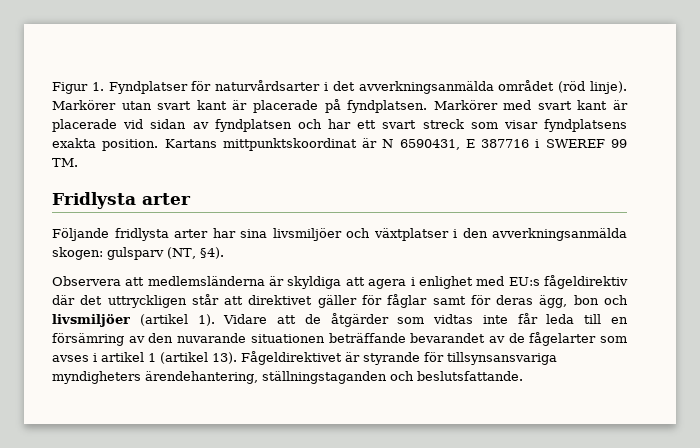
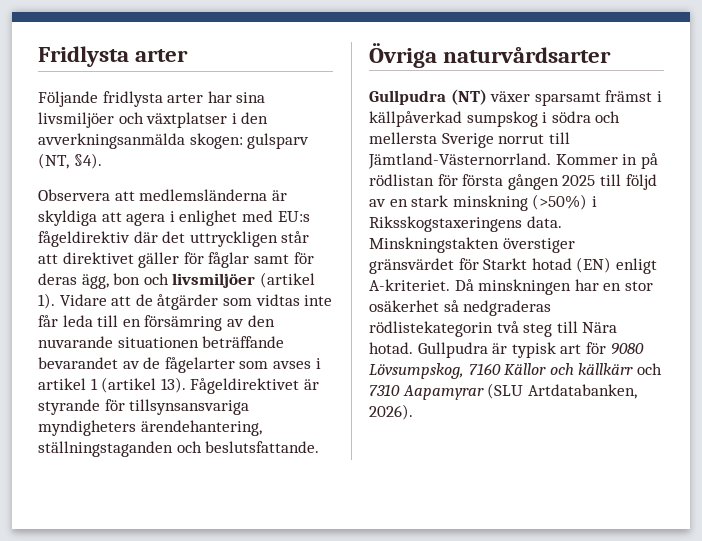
- Figur 1. Fyndplatser för naturvårdsarter i det avverkningsanmälda området (röd linje). Markörer utan svart kant är placerade på fyndplatsen. Markörer med svart kant är placerade vid sidan av fyndplatsen och har ett svart streck som visar fyndplatsens exakta position. Kartans mittpunktskoordinat är N 6590431, E 387716 i SWEREF 99 TM.
+ Övriga naturvårdsarter
+ Gullpudra (NT) växer sparsamt främst i källpåverkad sumpskog i södra och mellersta Sverige norrut till Jämtland-Västernorrland. Kommer in på rödlistan för första gången 2025 till följd av en stark minskning (>50%) i Riksskogstaxeringens data. Minskningstakten överstiger gränsvärdet för Starkt hotad (EN) enligt A-kriteriet. Då minskningen har en stor osäkerhet så nedgraderas rödlistekategorin två steg till Nära hotad. Gullpudra är typisk art för 9080 Lövsumpskog, 7160 Källor och källkärr och 7310 Aapamyrar (SLU Artdatabanken, 2026).

